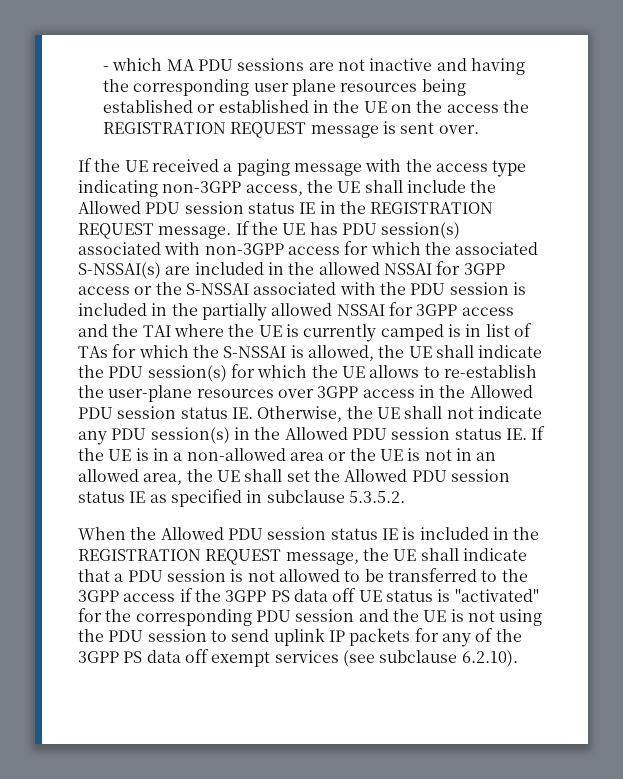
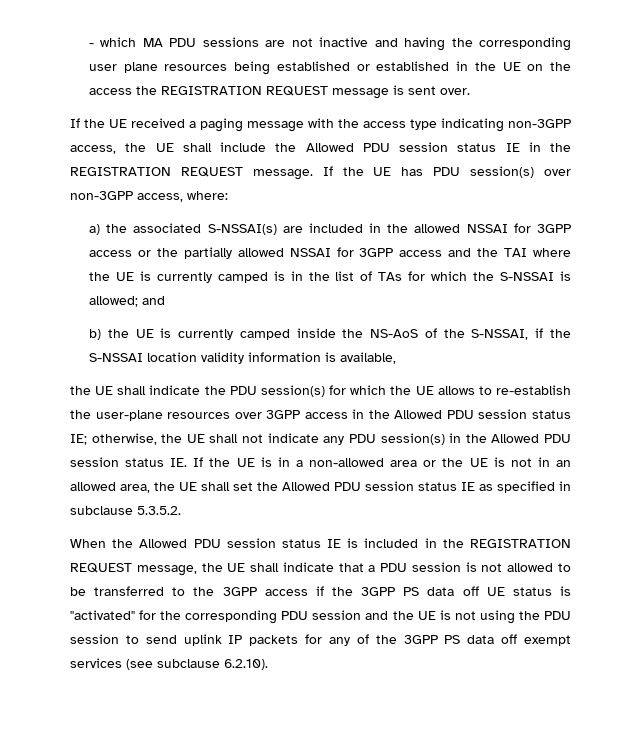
- If the UE has PDU session(s) associated with non-3GPP access for which the associated S-NSSAI(s) are included in the allowed NSSAI for 3GPP access or the S-NSSAI associated with the PDU session is included in the partially allowed NSSAI for 3GPP access and the TAI where the UE is currently camped is in list of TAs for which the S-NSSAI is allowed, the UE shall indicate the PDU session(s) for which the UE allows to re-establish the user-plane resources over 3GPP access in the Allowed PDU session status IE. Otherwise, the UE shall not indicate any PDU session(s) in the Allowed PDU session status IE. If the UE is in a non-allowed area or the UE is not in an allowed area, the UE shall set the Allowed PDU session status IE as specified in subclause 5.3.5.2.
+ If the UE has PDU session(s) over non-3GPP access, where:
+ a) the associated S-NSSAI(s) are included in the allowed NSSAI for 3GPP access or the partially allowed NSSAI for 3GPP access and the TAI where the UE is currently camped is in the list of TAs for which the S-NSSAI is allowed; and
+ b) the UE is currently camped inside the NS-AoS of the S-NSSAI, if the S-NSSAI location validity information is available,
+ the UE shall indicate the PDU session(s) for which the UE allows to re-establish the user-plane resources over 3GPP access in the Allowed PDU session status IE; otherwise, the UE shall not indicate any PDU session(s) in the Allowed PDU session status IE. If the UE is in a non-allowed area or the UE is not in an allowed area, the UE shall set the Allowed PDU session status IE as specified in subclause 5.3.5.2.

